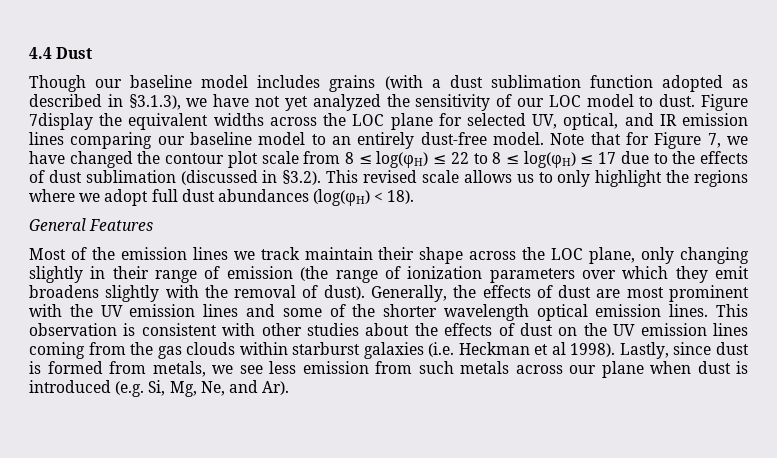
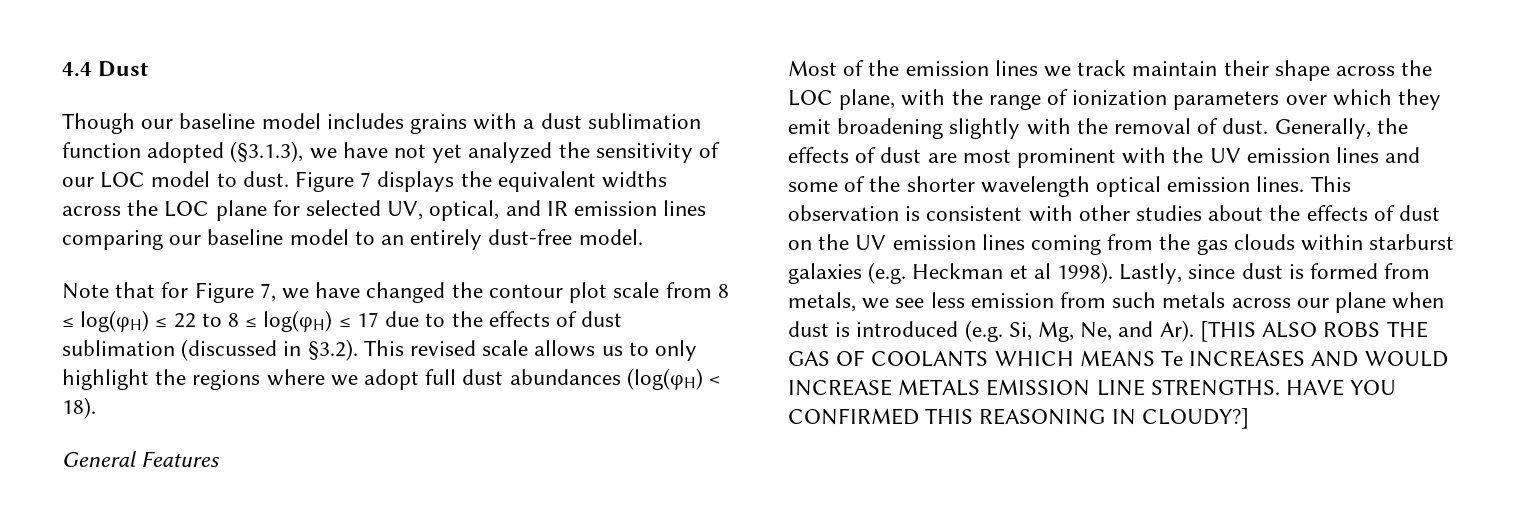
- Though our baseline model includes grains (with a dust sublimation function adopted as described in §3.1.3), we have not yet analyzed the sensitivity of our LOC model to dust.
+ Though our baseline model includes grains with a dust sublimation function adopted (§3.1.3), we have not yet analyzed the sensitivity of our LOC model to dust.
- Figure 7display the equivalent widths across the LOC plane for selected UV, optical, and IR emission lines comparing our baseline model to an entirely dust-free model. Note that for Figure 7, we have changed the contour plot scale from 8 ≤ log(φH) ≤ 22 to 8 ≤ log(φH) ≤ 17 due to the effects of dust sublimation (discussed in §3.2). This revised scale allows us to only highlight the regions where we adopt full dust abundances (log(φH) < 18).
+ Figure 7 displays the equivalent widths across the LOC plane for selected UV, optical, and IR emission lines comparing our baseline model to an entirely dust-free model.
+ Note that for Figure 7, we have changed the contour plot scale from 8 ≤ log(φH) ≤ 22 to 8 ≤ log(φH) ≤ 17 due to the effects of dust sublimation (discussed in §3.2). This revised scale allows us to only highlight the regions where we adopt full dust abundances (log(φH) < 18).
- Most of the emission lines we track maintain their shape across the LOC plane, only changing slightly in their range of emission (the range of ionization parameters over which they emit broadens slightly with the removal of dust).
+ Most of the emission lines we track maintain their shape across the LOC plane, with the range of ionization parameters over which they emit broadening slightly with the removal of dust.
- This observation is consistent with other studies about the effects of dust on the UV emission lines coming from the gas clouds within starburst galaxies (i.e. Heckman et al 1998).
+ This observation is consistent with other studies about the effects of dust on the UV emission lines coming from the gas clouds within starburst galaxies (e.g. Heckman et al 1998).
- Lastly, since dust is formed from metals, we see less emission from such metals across our plane when dust is introduced (e.g. Si, Mg, Ne, and Ar).
+ Lastly, since dust is formed from metals, we see less emission from such metals across our plane when dust is introduced (e.g. Si, Mg, Ne, and Ar). [THIS ALSO ROBS THE GAS OF COOLANTS WHICH MEANS Te INCREASES AND WOULD INCREASE METALS EMISSION LINE STRENGTHS. HAVE YOU CONFIRMED THIS REASONING IN CLOUDY?]

